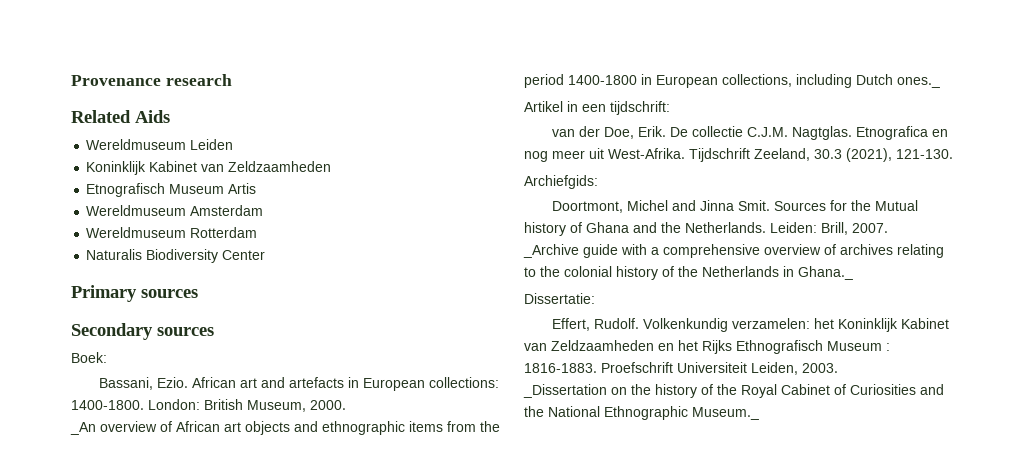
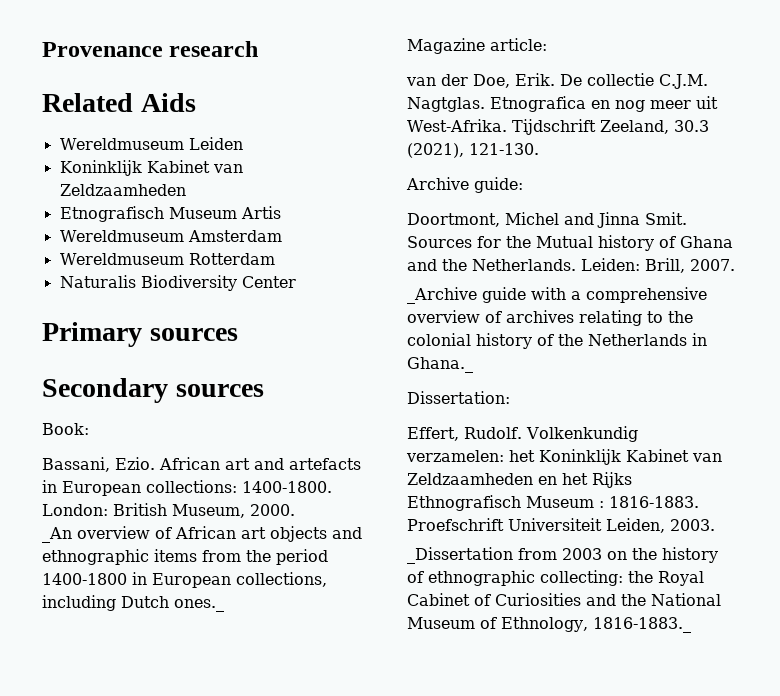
- Boek:
+ Book:
- Artikel in een tijdschrift:
+ Magazine article:
- Archiefgids:
+ Archive guide:
- Dissertatie:
+ Dissertation:
- _Dissertation on the history of the Royal Cabinet of Curiosities and the National Ethnographic Museum._
+ _Dissertation from 2003 on the history of ethnographic collecting: the Royal Cabinet of Curiosities and the National Museum of Ethnology, 1816-1883._

